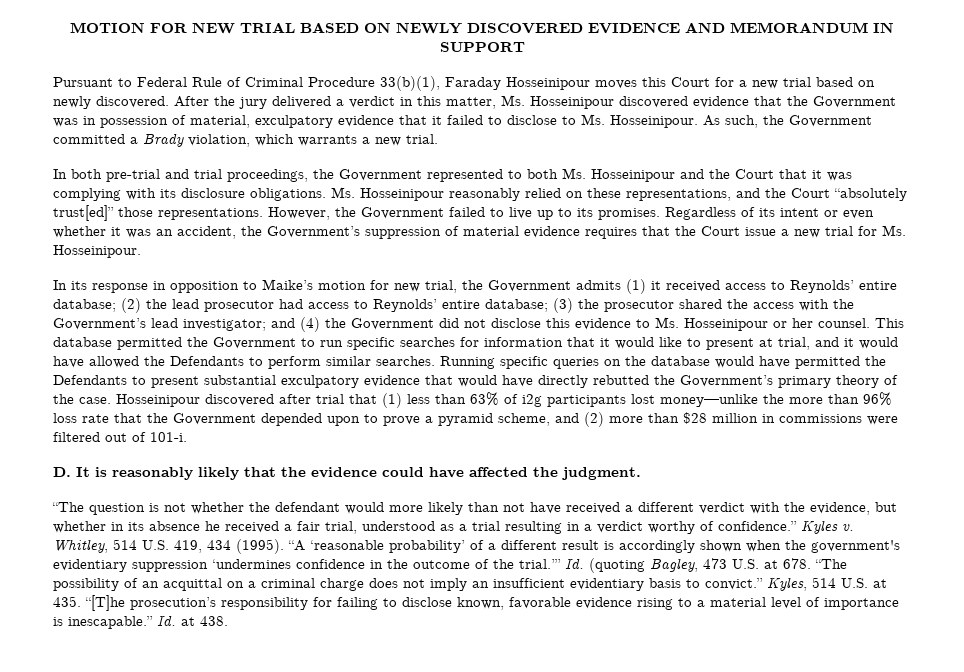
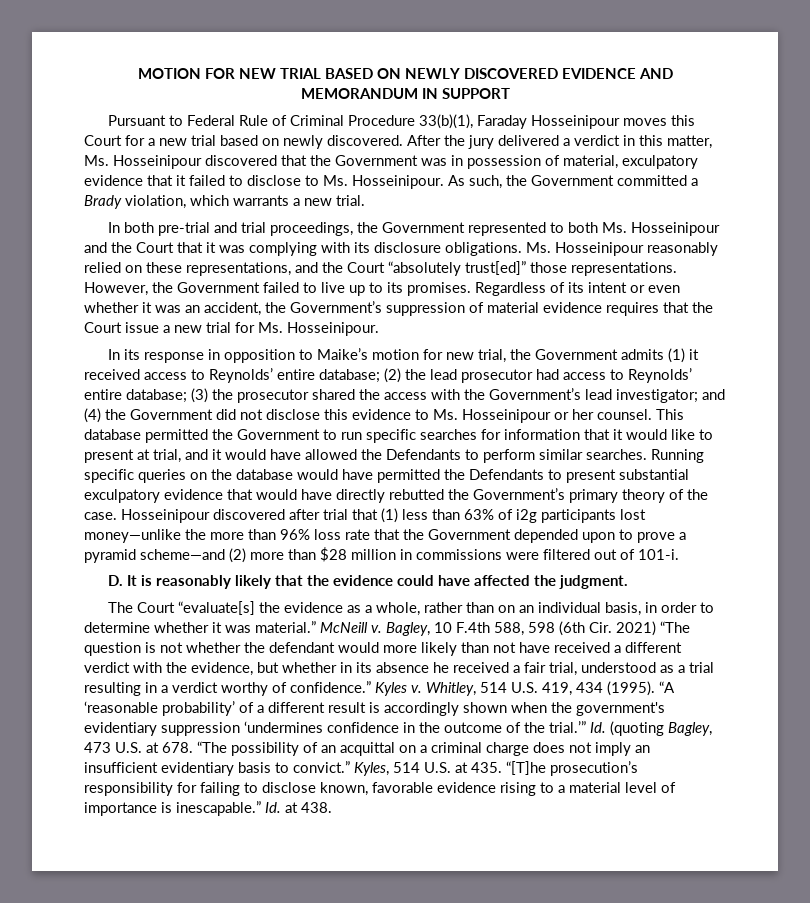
- After the jury delivered a verdict in this matter, Ms. Hosseinipour discovered evidence that the Government was in possession of material, exculpatory evidence that it failed to disclose to Ms. Hosseinipour.
+ After the jury delivered a verdict in this matter, Ms. Hosseinipour discovered that the Government was in possession of material, exculpatory evidence that it failed to disclose to Ms. Hosseinipour.
- Hosseinipour discovered after trial that (1) less than 63% of i2g participants lost money—unlike the more than 96% loss rate that the Government depended upon to prove a pyramid scheme, and (2) more than $28 million in commissions were filtered out of 101-i.
+ Hosseinipour discovered after trial that (1) less than 63% of i2g participants lost money—unlike the more than 96% loss rate that the Government depended upon to prove a pyramid scheme—and (2) more than $28 million in commissions were filtered out of 101-i.
- “The question is not whether the defendant would more likely than not have received a different verdict with the evidence, but whether in its absence he received a fair trial, understood as a trial resulting in a verdict worthy of confidence.”
+ The Court “evaluate[s] the evidence as a whole, rather than on an individual basis, in order to determine whether it was material.” McNeill v. Bagley, 10 F.4th 588, 598 (6th Cir. 2021) “The question is not whether the defendant would more likely than not have received a different verdict with the evidence, but whether in its absence he received a fair trial, understood as a trial resulting in a verdict worthy of confidence.”

